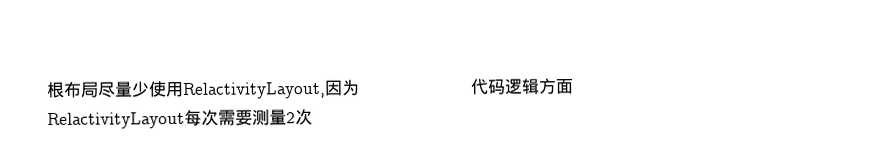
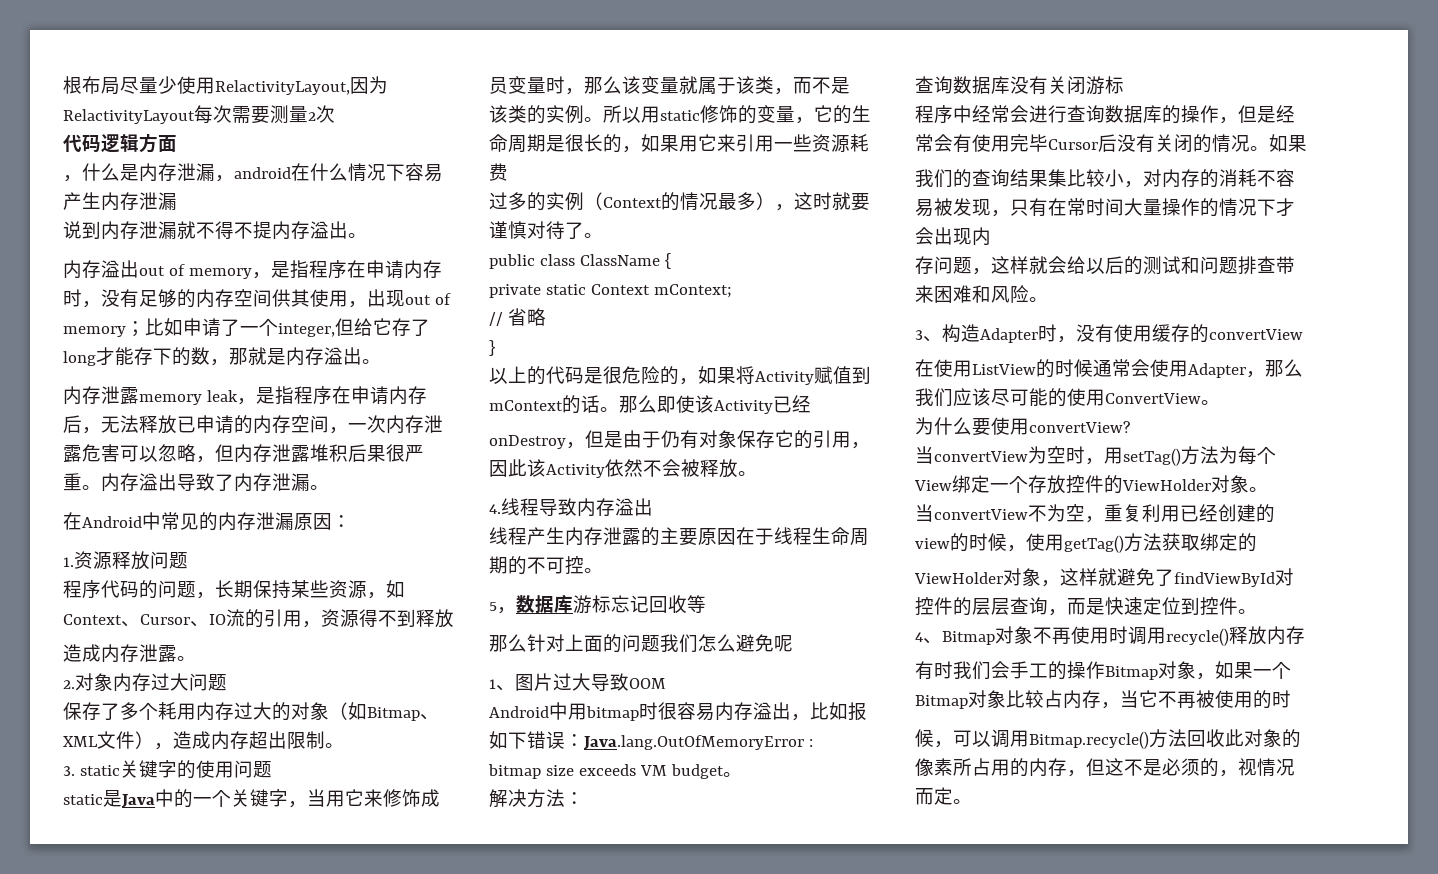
+ ，什么是内存泄漏，android在什么情况下容易产生内存泄漏
+ 说到内存泄漏就不得不提内存溢出。
+ 内存溢出out of memory，是指程序在申请内存时，没有足够的内存空间供其使用，出现out of memory；比如申请了一个integer,但给它存了long才能存下的数，那就是内存溢出。
+ 内存泄露memory leak，是指程序在申请内存后，无法释放已申请的内存空间，一次内存泄露危害可以忽略，但内存泄露堆积后果很严重。内存溢出导致了内存泄漏。
+ 在Android中常见的内存泄漏原因：
+ 1.资源释放问题
+ 程序代码的问题，长期保持某些资源，如Context、Cursor、IO流的引用，资源得不到释放
+ 造成内存泄露。
+ 2.对象内存过大问题
+ 保存了多个耗用内存过大的对象（如Bitmap、XML文件），造成内存超出限制。
+ 3. static关键字的使用问题
+ static是Java中的一个关键字，当用它来修饰成员变量时，那么该变量就属于该类，而不是
+ 该类的实例。所以用static修饰的变量，它的生命周期是很长的，如果用它来引用一些资源耗费
+ 过多的实例（Context的情况最多），这时就要谨慎对待了。
+ public class ClassName {
+ private static Context mContext;
+ // 省略
+ }
+ 以上的代码是很危险的，如果将Activity赋值到mContext的话。那么即使该Activity已经
+ onDestroy，但是由于仍有对象保存它的引用，因此该Activity依然不会被释放。
+ 4.线程导致内存溢出
+ 线程产生内存泄露的主要原因在于线程生命周期的不可控。
+ 5，数据库游标忘记回收等
+ 那么针对上面的问题我们怎么避免呢
+ 1、图片过大导致OOM
+ Android中用bitmap时很容易内存溢出，比如报如下错误：Java.lang.OutOfMemoryError :
+ bitmap size exceeds VM budget。
+ 解决方法：
+ 查询数据库没有关闭游标
+ 程序中经常会进行查询数据库的操作，但是经常会有使用完毕Cursor后没有关闭的情况。如果
+ 我们的查询结果集比较小，对内存的消耗不容易被发现，只有在常时间大量操作的情况下才会出现内
+ 存问题，这样就会给以后的测试和问题排查带来困难和风险。
+ 3、构造Adapter时，没有使用缓存的convertView
+ 在使用ListView的时候通常会使用Adapter，那么我们应该尽可能的使用ConvertView。
+ 为什么要使用convertView?
+ 当convertView为空时，用setTag()方法为每个View绑定一个存放控件的ViewHolder对象。
+ 当convertView不为空，重复利用已经创建的view的时候，使用getTag()方法获取绑定的
+ ViewHolder对象，这样就避免了findViewById对控件的层层查询，而是快速定位到控件。
+ 4、Bitmap对象不再使用时调用recycle()释放内存
+ 有时我们会手工的操作Bitmap对象，如果一个Bitmap对象比较占内存，当它不再被使用的时
+ 候，可以调用Bitmap.recycle()方法回收此对象的像素所占用的内存，但这不是必须的，视情况而定。

